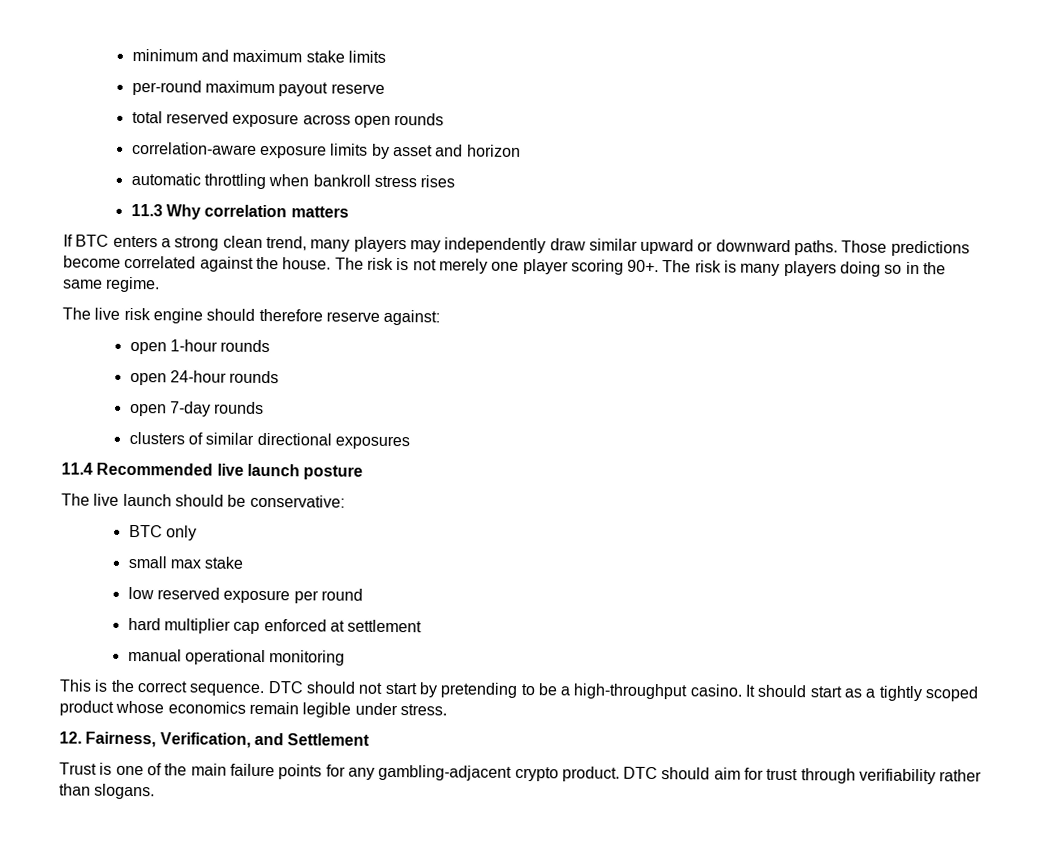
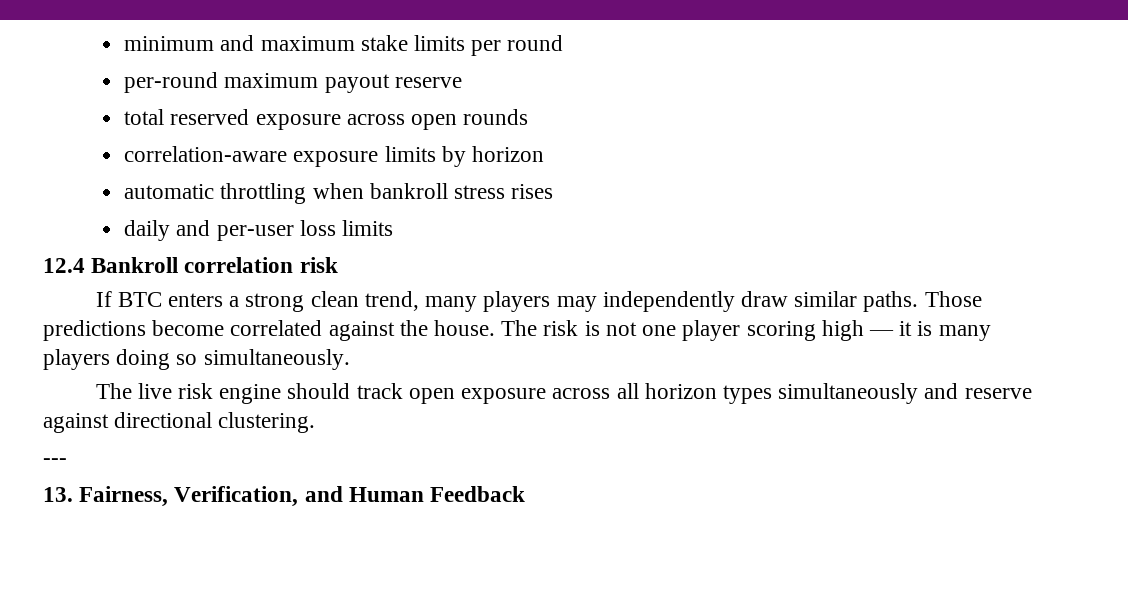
- minimum and maximum stake limits
+ minimum and maximum stake limits per round
- correlation-aware exposure limits by asset and horizon
+ correlation-aware exposure limits by horizon
- 11.3 Why correlation matters
+ daily and per-user loss limits
+ 12.4 Bankroll correlation risk
- If BTC enters a strong clean trend, many players may independently draw similar upward or downward paths.
+ If BTC enters a strong clean trend, many players may independently draw similar paths.
- The risk is not merely one player scoring 90+. The risk is many players doing so in the same regime.
+ The risk is not one player scoring high — it is many players doing so simultaneously.
- The live risk engine should therefore reserve against:
- open 1-hour rounds
- open 24-hour rounds
- open 7-day rounds
- clusters of similar directional exposures
- 11.4 Recommended live launch posture
- The live launch should be conservative:
- BTC only
- small max stake
- low reserved exposure per round
- hard multiplier cap enforced at settlement
- manual operational monitoring
- This is the correct sequence. DTC should not start by pretending to be a high-throughput casino. It should start as a tightly scoped product whose economics remain legible under stress.
- 12. Fairness, Verification, and Settlement
- Trust is one of the main failure points for any gambling-adjacent crypto product. DTC should aim for trust through verifiability rather than slogans.
+ The live risk engine should track open exposure across all horizon types simultaneously and reserve against directional clustering.
+ ---
+ 13. Fairness, Verification, and Human Feedback

